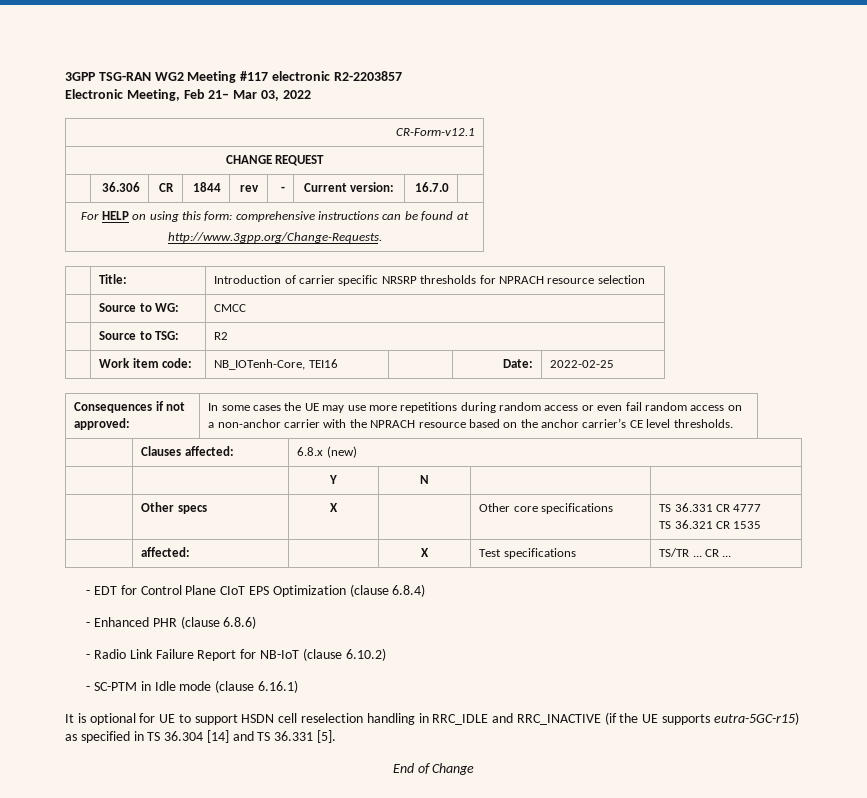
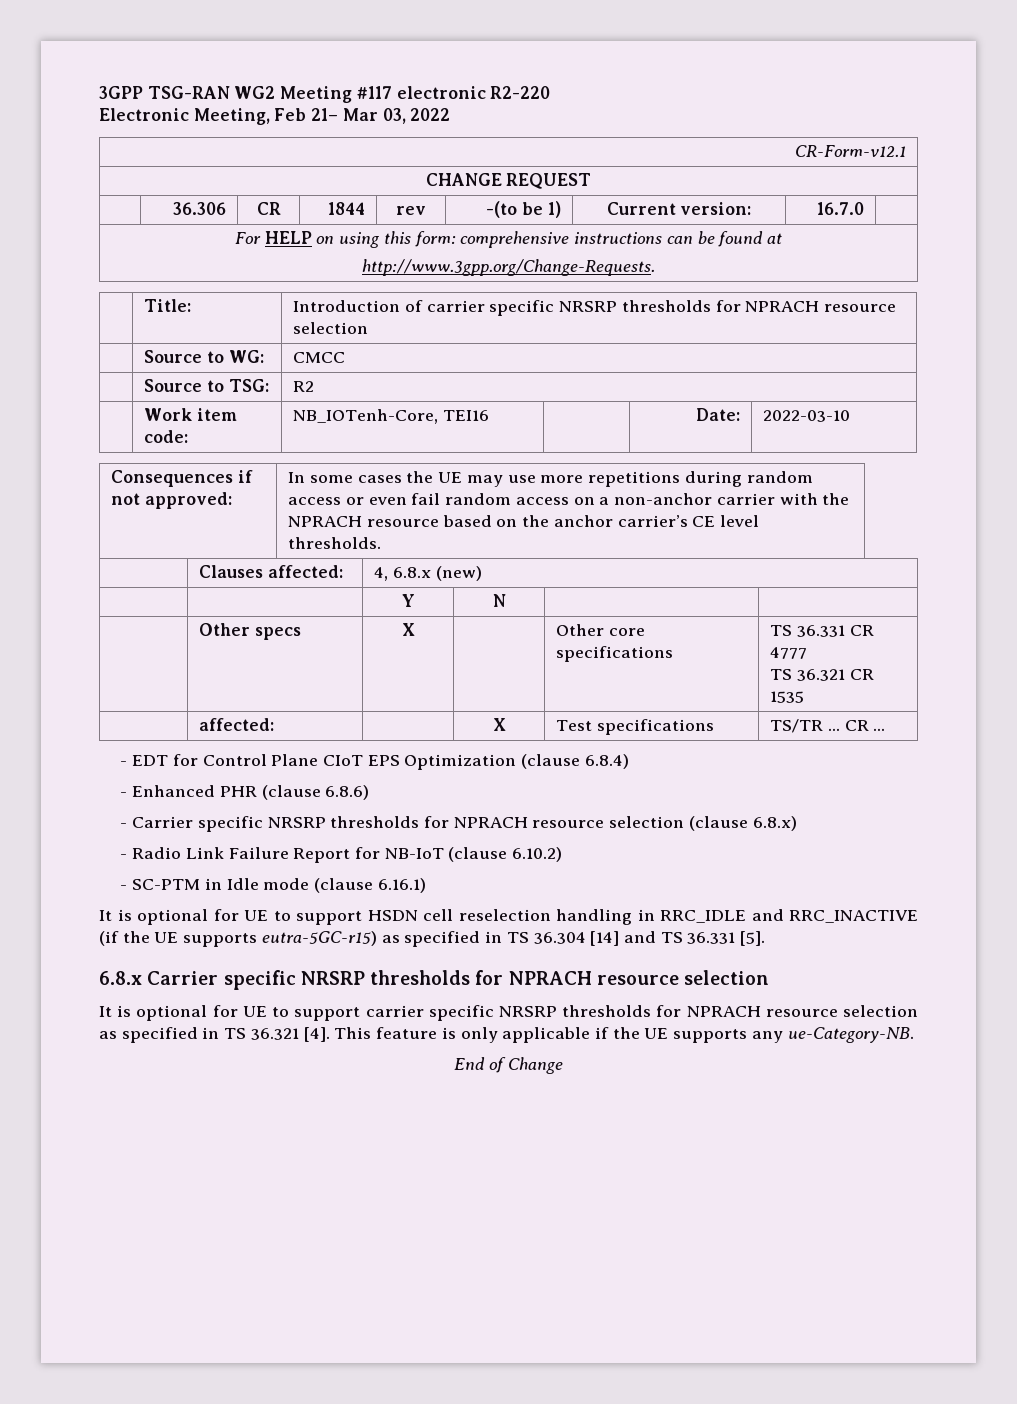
- 3GPP TSG-RAN WG2 Meeting #117 electronic R2-2203857
+ 3GPP TSG-RAN WG2 Meeting #117 electronic R2-220
- | 36.306 | CR | 1844 | rev | - | Current version: | 16.7.0 |
+ | 36.306 | CR | 1844 | rev | -(to be 1) | Current version: | 16.7.0 |
- | Work item code: | NB_IOTenh-Core, TEI16 | | Date: | 2022-02-25
+ | Work item code: | NB_IOTenh-Core, TEI16 | | Date: | 2022-03-10
- | Clauses affected: | 6.8.x (new)
+ | Clauses affected: | 4, 6.8.x (new)
+ - Carrier specific NRSRP thresholds for NPRACH resource selection (clause 6.8.x)
+ 6.8.x Carrier specific NRSRP thresholds for NPRACH resource selection
+ It is optional for UE to support carrier specific NRSRP thresholds for NPRACH resource selection as specified in TS 36.321 [4]. This feature is only applicable if the UE supports any ue-Category-NB.

